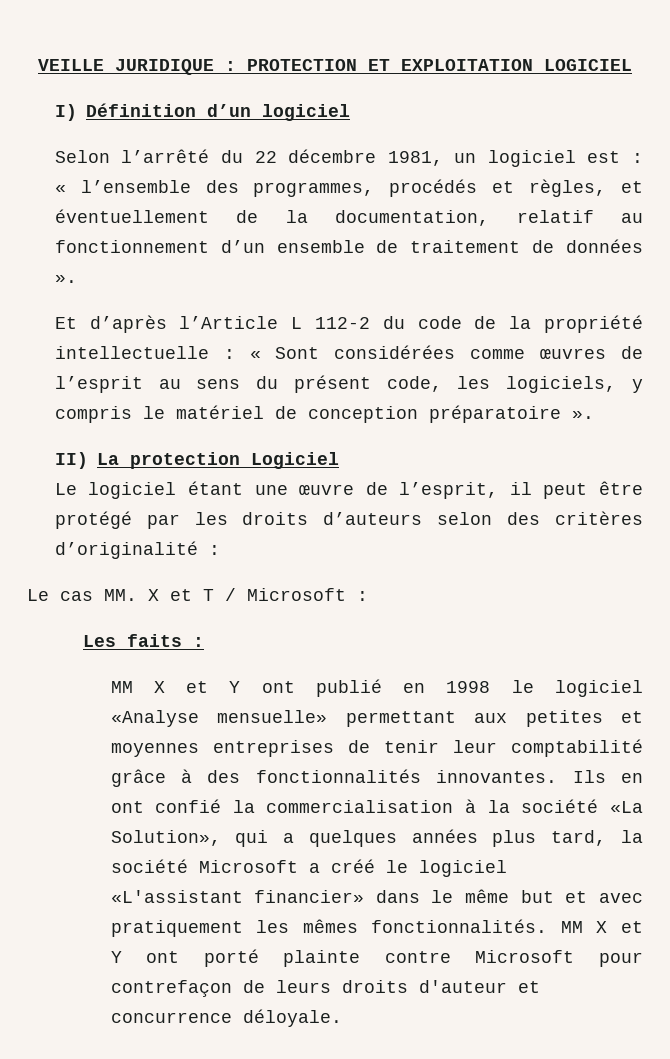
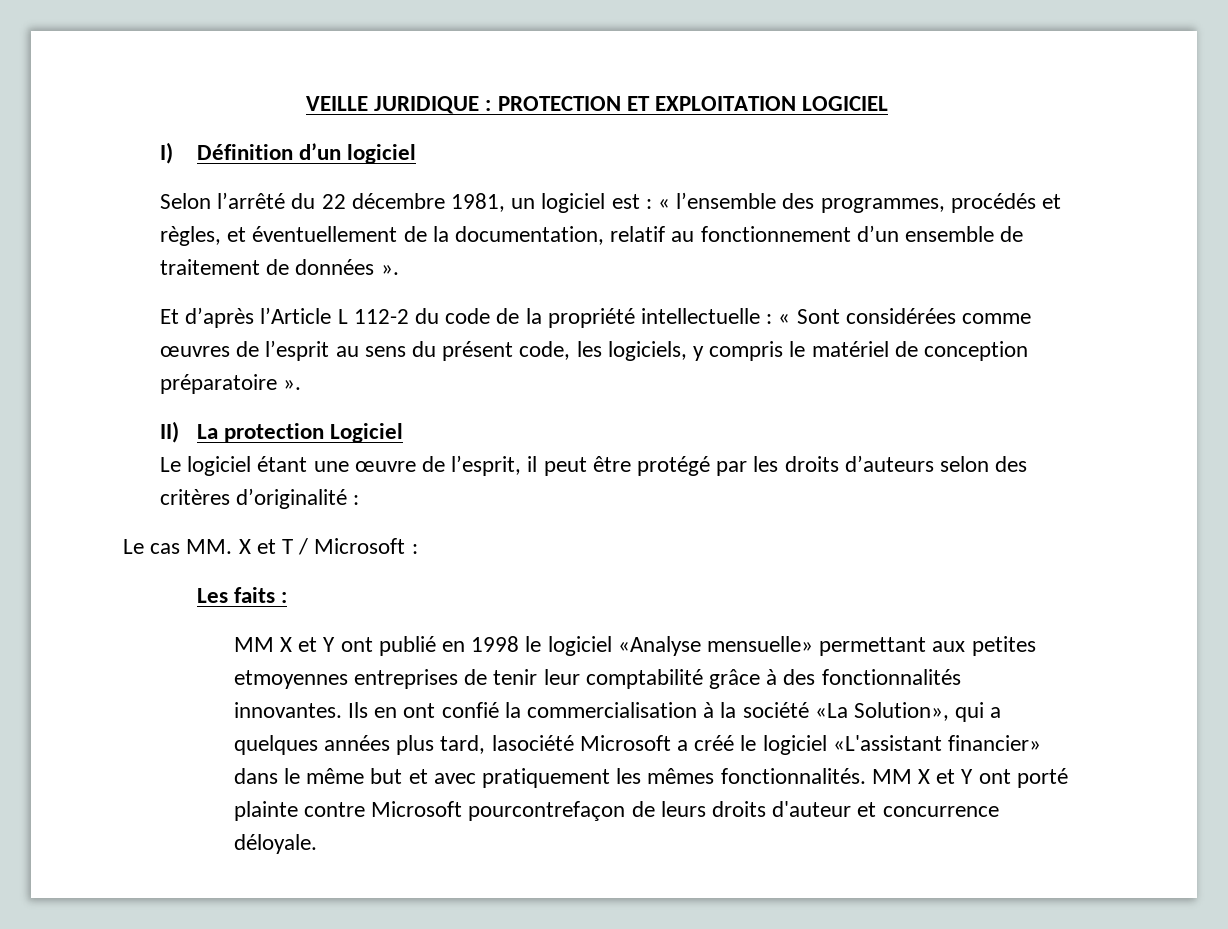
- MM X et Y ont publié en 1998 le logiciel «Analyse mensuelle» permettant aux petites et moyennes entreprises de tenir leur comptabilité grâce à des fonctionnalités innovantes.
+ MM X et Y ont publié en 1998 le logiciel «Analyse mensuelle» permettant aux petites etmoyennes entreprises de tenir leur comptabilité grâce à des fonctionnalités innovantes.
- Ils en ont confié la commercialisation à la société «La Solution», qui a quelques années plus tard, la société Microsoft a créé le logiciel «L'assistant financier» dans le même but et avec pratiquement les mêmes fonctionnalités.
+ Ils en ont confié la commercialisation à la société «La Solution», qui a quelques années plus tard, lasociété Microsoft a créé le logiciel «L'assistant financier» dans le même but et avec pratiquement les mêmes fonctionnalités.
- MM X et Y ont porté plainte contre Microsoft pour contrefaçon de leurs droits d'auteur et concurrence déloyale.
+ MM X et Y ont porté plainte contre Microsoft pourcontrefaçon de leurs droits d'auteur et concurrence déloyale.

